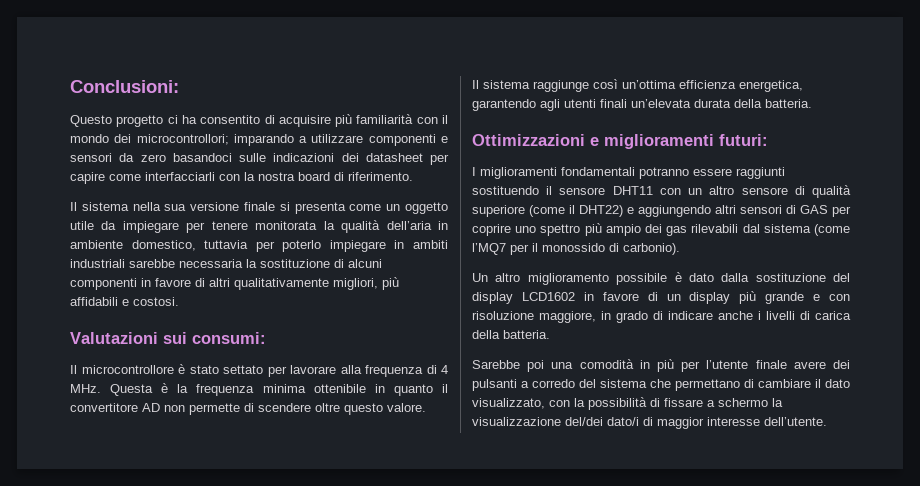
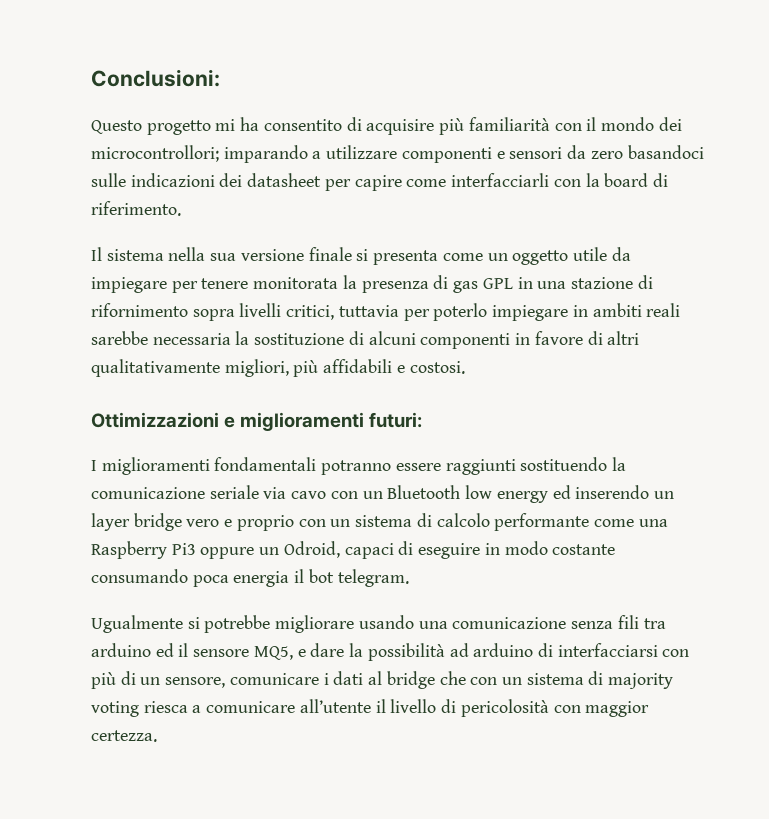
- Questo progetto ci ha consentito di acquisire più familiarità con il mondo dei microcontrollori; imparando a utilizzare componenti e sensori da zero basandoci sulle indicazioni dei datasheet per capire come interfacciarli con la nostra board di riferimento.
+ Questo progetto mi ha consentito di acquisire più familiarità con il mondo dei microcontrollori; imparando a utilizzare componenti e sensori da zero basandoci sulle indicazioni dei datasheet per capire come interfacciarli con la board di riferimento.
- Il sistema nella sua versione finale si presenta come un oggetto utile da impiegare per tenere monitorata la qualità dell’aria in ambiente domestico, tuttavia per poterlo impiegare in ambiti industriali sarebbe necessaria la sostituzione di alcuni componenti in favore di altri qualitativamente migliori, più affidabili e costosi.
+ Il sistema nella sua versione finale si presenta come un oggetto utile da impiegare per tenere monitorata la presenza di gas GPL in una stazione di rifornimento sopra livelli critici, tuttavia per poterlo impiegare in ambiti reali sarebbe necessaria la sostituzione di alcuni componenti in favore di altri qualitativamente migliori, più affidabili e costosi.
- Valutazioni sui consumi:
- Il microcontrollore è stato settato per lavorare alla frequenza di 4 MHz. Questa è la frequenza minima ottenibile in quanto il convertitore AD non permette di scendere oltre questo valore.
- Il sistema raggiunge così un’ottima efficienza energetica, garantendo agli utenti finali un’elevata durata della batteria.
- I miglioramenti fondamentali potranno essere raggiunti sostituendo il sensore DHT11 con un altro sensore di qualità superiore (come il DHT22) e aggiungendo altri sensori di GAS per coprire uno spettro più ampio dei gas rilevabili dal sistema (come l’MQ7 per il monossido di carbonio).
- Un altro miglioramento possibile è dato dalla sostituzione del display LCD1602 in favore di un display più grande e con risoluzione maggiore, in grado di indicare anche i livelli di carica della batteria.
- Sarebbe poi una comodità in più per l’utente finale avere dei pulsanti a corredo del sistema che permettano di cambiare il dato visualizzato, con la possibilità di fissare a schermo la visualizzazione del/dei dato/i di maggior interesse dell’utente.
+ I miglioramenti fondamentali potranno essere raggiunti sostituendo la comunicazione seriale via cavo con un Bluetooth low energy ed inserendo un layer bridge vero e proprio con un sistema di calcolo performante come una Raspberry Pi3 oppure un Odroid, capaci di eseguire in modo costante consumando poca energia il bot telegram.
+ Ugualmente si potrebbe migliorare usando una comunicazione senza fili tra arduino ed il sensore MQ5, e dare la possibilità ad arduino di interfacciarsi con più di un sensore, comunicare i dati al bridge che con un sistema di majority voting riesca a comunicare all’utente il livello di pericolosità con maggior certezza.

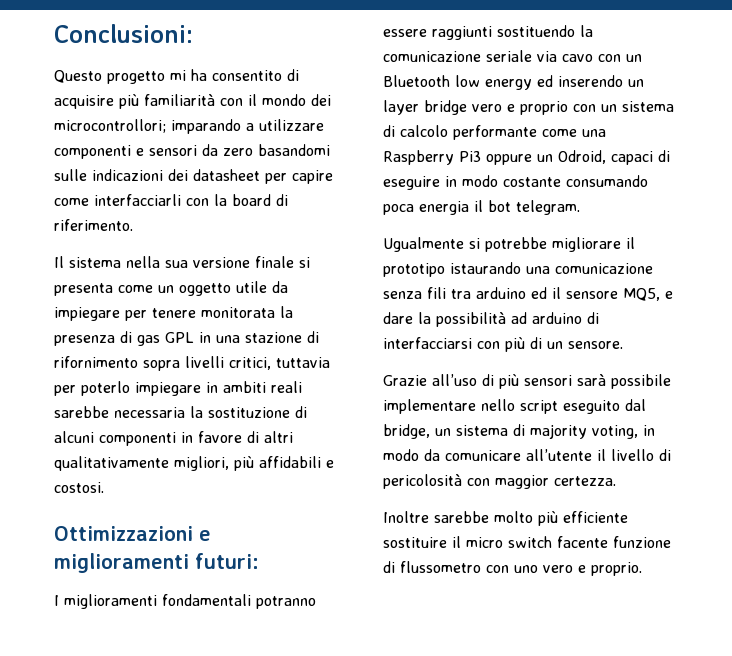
- Questo progetto mi ha consentito di acquisire più familiarità con il mondo dei microcontrollori; imparando a utilizzare componenti e sensori da zero basandoci sulle indicazioni dei datasheet per capire come interfacciarli con la board di riferimento.
+ Questo progetto mi ha consentito di acquisire più familiarità con il mondo dei microcontrollori; imparando a utilizzare componenti e sensori da zero basandomi sulle indicazioni dei datasheet per capire come interfacciarli con la board di riferimento.
- Ugualmente si potrebbe migliorare usando una comunicazione senza fili tra arduino ed il sensore MQ5, e dare la possibilità ad arduino di interfacciarsi con più di un sensore, comunicare i dati al bridge che con un sistema di majority voting riesca a comunicare all’utente il livello di pericolosità con maggior certezza.
+ Ugualmente si potrebbe migliorare il prototipo istaurando una comunicazione senza fili tra arduino ed il sensore MQ5, e dare la possibilità ad arduino di interfacciarsi con più di un sensore.
+ Grazie all’uso di più sensori sarà possibile implementare nello script eseguito dal bridge, un sistema di majority voting, in modo da comunicare all’utente il livello di pericolosità con maggior certezza.
+ Inoltre sarebbe molto più efficiente sostituire il micro switch facente funzione di flussometro con uno vero e proprio.

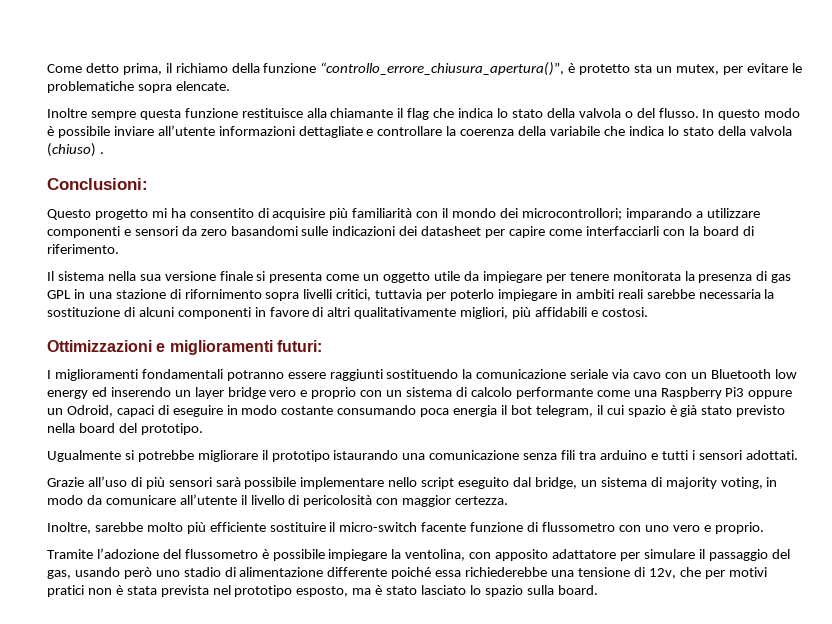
+ Come detto prima, il richiamo della funzione “controllo_errore_chiusura_apertura()”, è protetto sta un mutex, per evitare le problematiche sopra elencate.
+ Inoltre sempre questa funzione restituisce alla chiamante il flag che indica lo stato della valvola o del flusso. In questo modo è possibile inviare all’utente informazioni dettagliate e controllare la coerenza della variabile che indica lo stato della valvola (chiuso) .
- I miglioramenti fondamentali potranno essere raggiunti sostituendo la comunicazione seriale via cavo con un Bluetooth low energy ed inserendo un layer bridge vero e proprio con un sistema di calcolo performante come una Raspberry Pi3 oppure un Odroid, capaci di eseguire in modo costante consumando poca energia il bot telegram.
+ I miglioramenti fondamentali potranno essere raggiunti sostituendo la comunicazione seriale via cavo con un Bluetooth low energy ed inserendo un layer bridge vero e proprio con un sistema di calcolo performante come una Raspberry Pi3 oppure un Odroid, capaci di eseguire in modo costante consumando poca energia il bot telegram, il cui spazio è già stato previsto nella board del prototipo.
- Ugualmente si potrebbe migliorare il prototipo istaurando una comunicazione senza fili tra arduino ed il sensore MQ5, e dare la possibilità ad arduino di interfacciarsi con più di un sensore.
+ Ugualmente si potrebbe migliorare il prototipo istaurando una comunicazione senza fili tra arduino e tutti i sensori adottati.
- Inoltre sarebbe molto più efficiente sostituire il micro switch facente funzione di flussometro con uno vero e proprio.
+ Inoltre, sarebbe molto più efficiente sostituire il micro-switch facente funzione di flussometro con uno vero e proprio.
+ Tramite l’adozione del flussometro è possibile impiegare la ventolina, con apposito adattatore per simulare il passaggio del gas, usando però uno stadio di alimentazione differente poiché essa richiederebbe una tensione di 12v, che per motivi pratici non è stata prevista nel prototipo esposto, ma è stato lasciato lo spazio sulla board.

